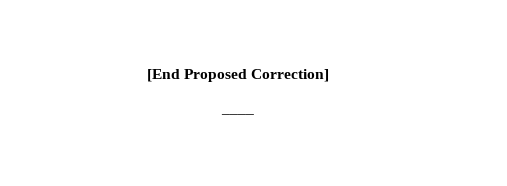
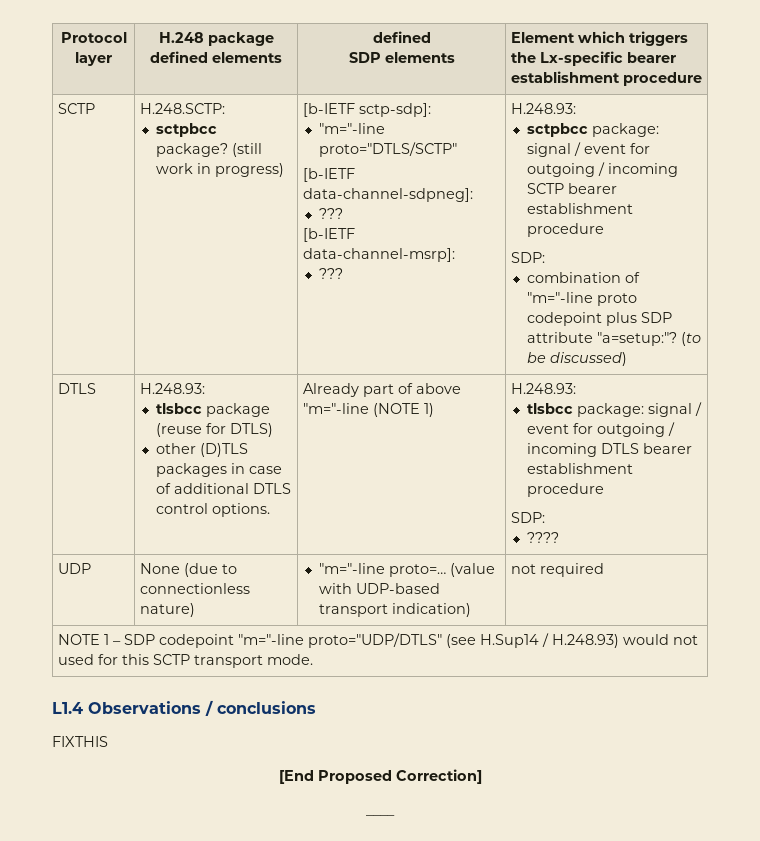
+ Protocol layer | H.248 package defined elements | defined
+ SDP elements | Element which triggers the Lx-specific bearer establishment procedure
+ SCTP | H.248.SCTP:
+ sctpbcc package? (still work in progress) | [b-IETF sctp-sdp]:
+ "m="-line proto="DTLS/SCTP"
+ [b-IETF data-channel-sdpneg]:
+ ???
+ [b-IETF data-channel-msrp]:
+ ??? | H.248.93:
+ sctpbcc package: signal / event for outgoing / incoming SCTP bearer establishment procedure
+ SDP:
+ combination of "m="-line proto codepoint plus SDP attribute "a=setup:"? (to be discussed)
+ DTLS | H.248.93:
+ tlsbcc package (reuse for DTLS)
+ other (D)TLS packages in case of additional DTLS control options. | Already part of above "m="-line (NOTE 1) | H.248.93:
+ tlsbcc package: signal / event for outgoing / incoming DTLS bearer establishment procedure
+ SDP:
+ ????
+ UDP | None (due to connectionless nature) | "m="-line proto=… (value with UDP-based transport indication) | not required
+ NOTE 1 – SDP codepoint "m="-line proto="UDP/DTLS" (see H.Sup14 / H.248.93) would not used for this SCTP transport mode.
+ L1.4 Observations / conclusions
+ FIXTHIS

